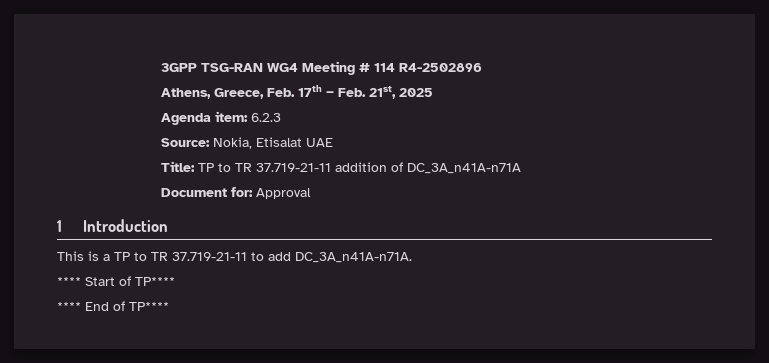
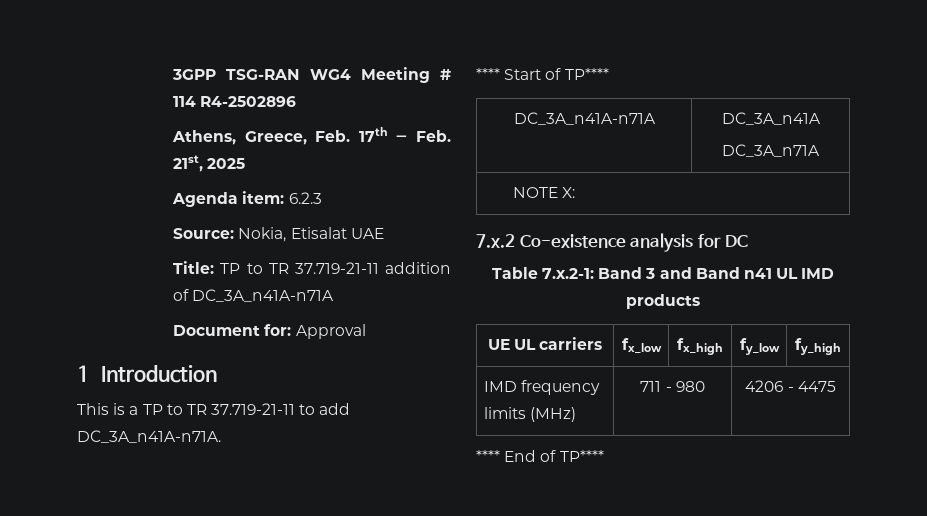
+ DC_3A_n41A-n71A | DC_3A_n41A
+ DC_3A_n71A
+ NOTE X:
+ 7.x.2 Co-existence analysis for DC
+ Table 7.x.2-1: Band 3 and Band n41 UL IMD products
+ UE UL carriers | fx_low | fx_high | fy_low | fy_high
+ IMD frequency limits (MHz) | 711 - 980 | 4206 - 4475

